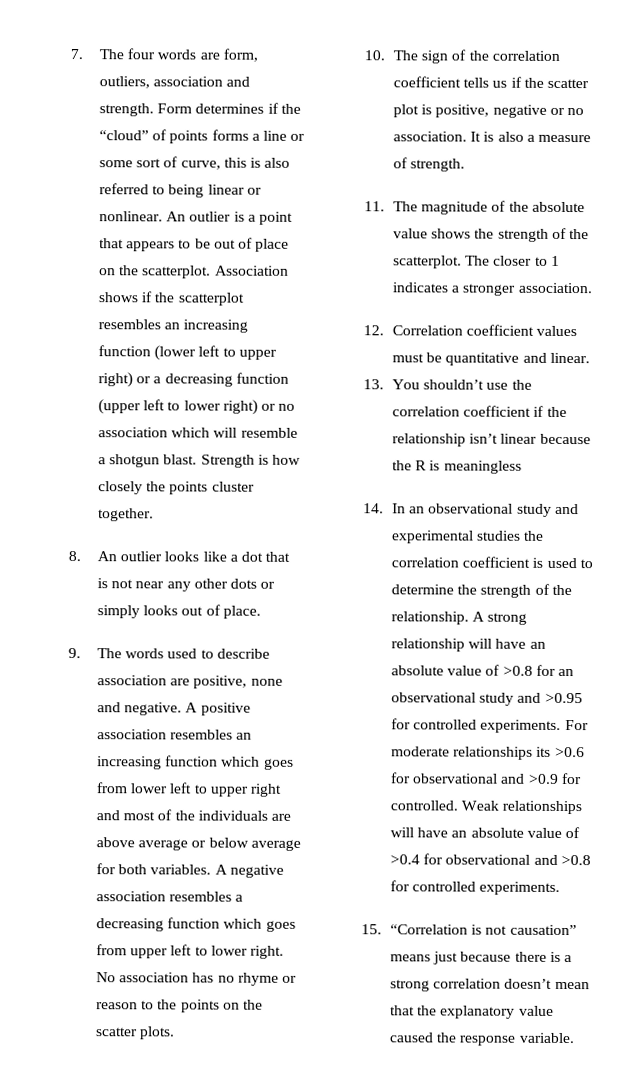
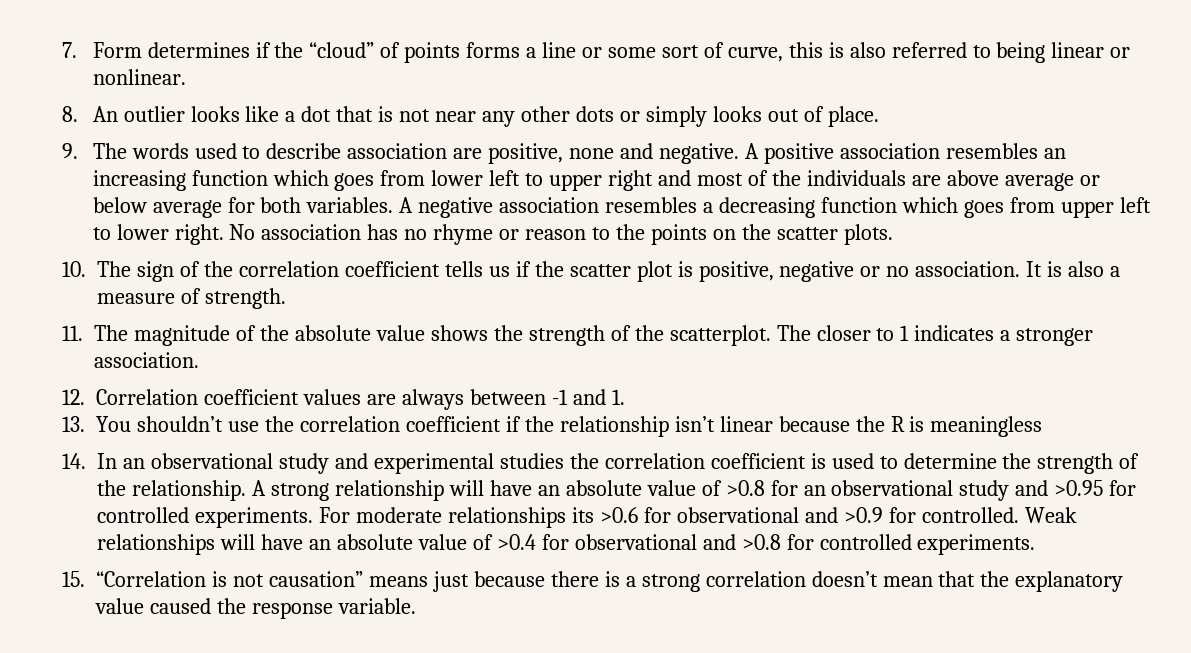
- 7. The four words are form, outliers, association and strength. Form determines if the “cloud” of points forms a line or some sort of curve, this is also referred to being linear or nonlinear. An outlier is a point that appears to be out of place on the scatterplot. Association shows if the scatterplot resembles an increasing function (lower left to upper right) or a decreasing function (upper left to lower right) or no association which will resemble a shotgun blast. Strength is how closely the points cluster together.
+ 7. Form determines if the “cloud” of points forms a line or some sort of curve, this is also referred to being linear or nonlinear.
- 12. Correlation coefficient values must be quantitative and linear.
+ 12. Correlation coefficient values are always between -1 and 1.

